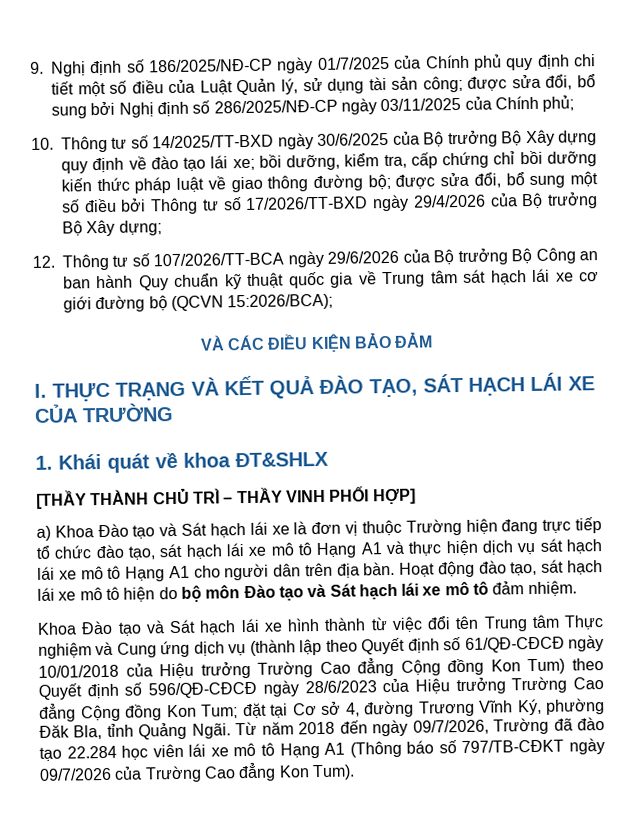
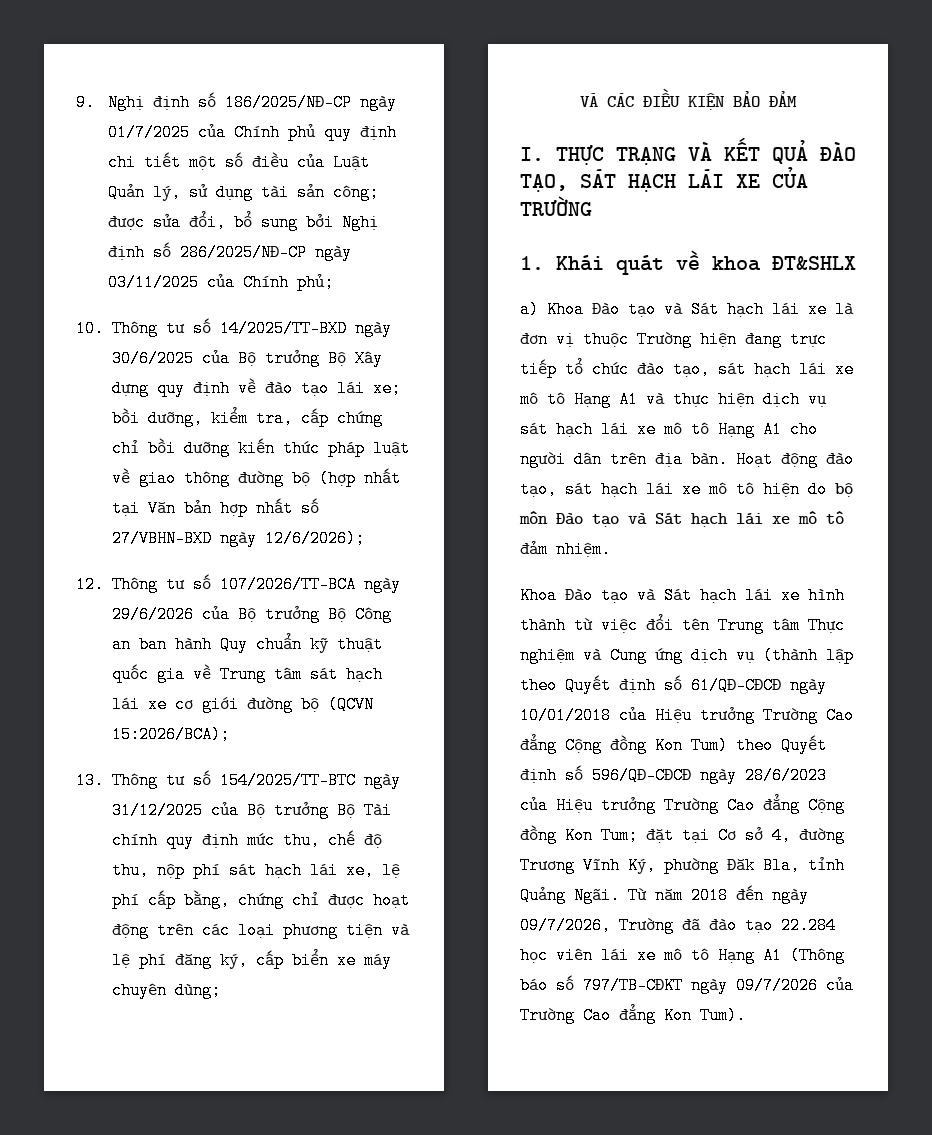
- 10. Thông tư số 14/2025/TT-BXD ngày 30/6/2025 của Bộ trưởng Bộ Xây dựng quy định về đào tạo lái xe; bồi dưỡng, kiểm tra, cấp chứng chỉ bồi dưỡng kiến thức pháp luật về giao thông đường bộ; được sửa đổi, bổ sung một số điều bởi Thông tư số 17/2026/TT-BXD ngày 29/4/2026 của Bộ trưởng Bộ Xây dựng;
+ 10. Thông tư số 14/2025/TT-BXD ngày 30/6/2025 của Bộ trưởng Bộ Xây dựng quy định về đào tạo lái xe; bồi dưỡng, kiểm tra, cấp chứng chỉ bồi dưỡng kiến thức pháp luật về giao thông đường bộ (hợp nhất tại Văn bản hợp nhất số 27/VBHN-BXD ngày 12/6/2026);
+ 13. Thông tư số 154/2025/TT-BTC ngày 31/12/2025 của Bộ trưởng Bộ Tài chính quy định mức thu, chế độ thu, nộp phí sát hạch lái xe, lệ phí cấp bằng, chứng chỉ được hoạt động trên các loại phương tiện và lệ phí đăng ký, cấp biển xe máy chuyên dùng;
- [THẦY THÀNH CHỦ TRÌ – THẦY VINH PHỐI HỢP]

